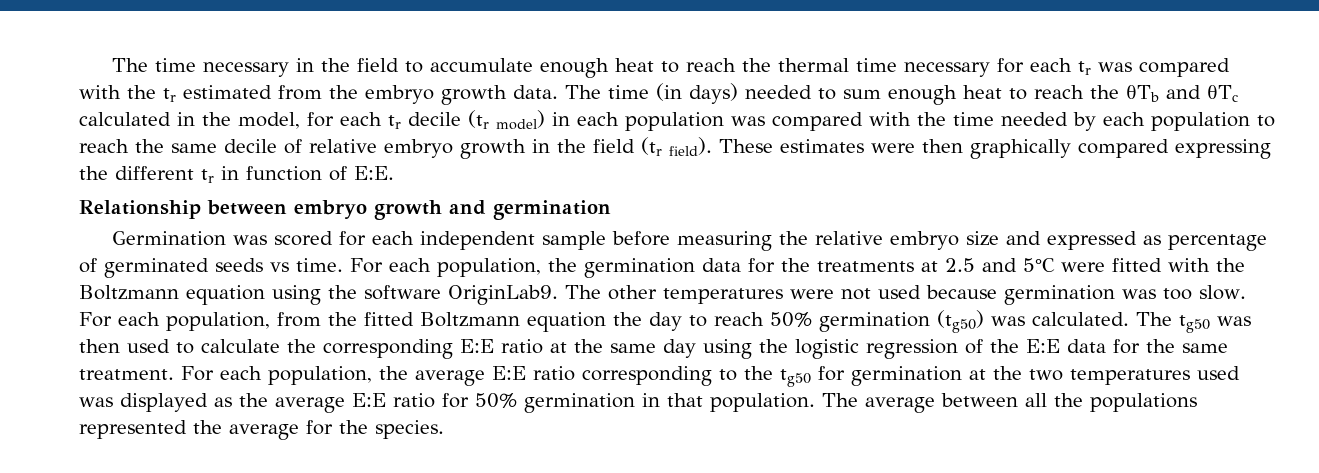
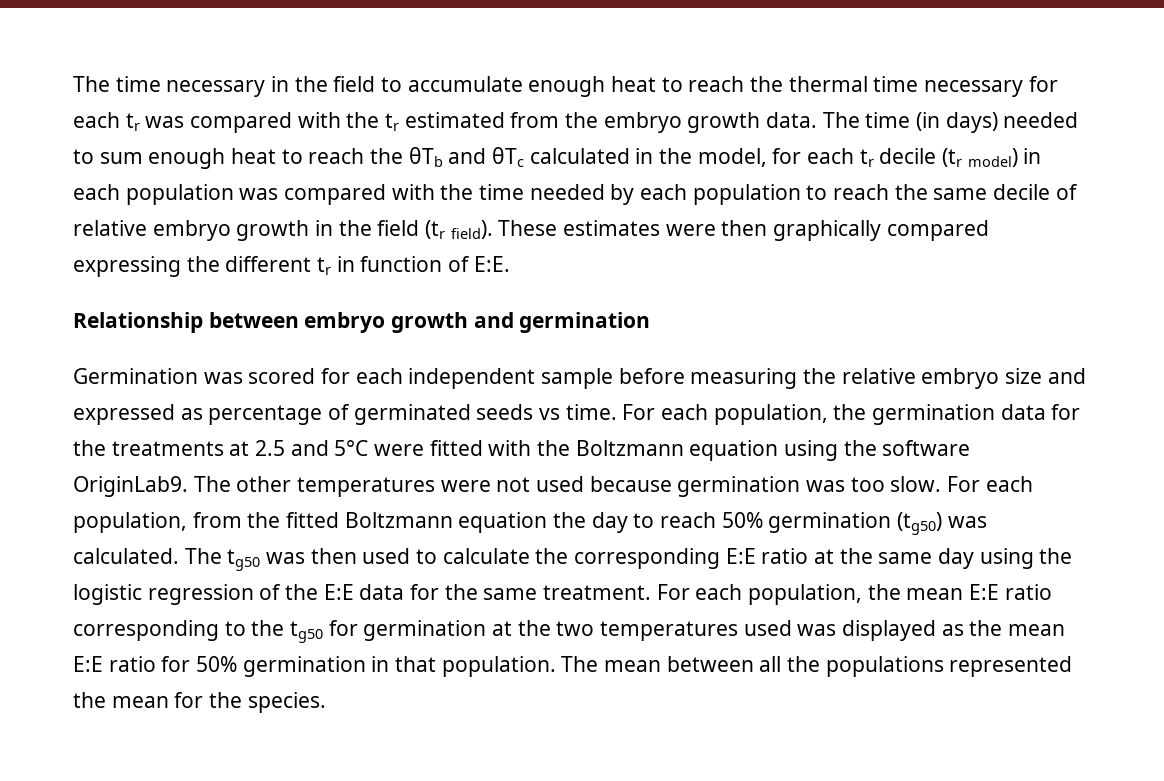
- For each population, the average E:E ratio corresponding to the tg50 for germination at the two temperatures used was displayed as the average E:E ratio for 50% germination in that population.
+ For each population, the mean E:E ratio corresponding to the tg50 for germination at the two temperatures used was displayed as the mean E:E ratio for 50% germination in that population.
- The average between all the populations represented the average for the species.
+ The mean between all the populations represented the mean for the species.

